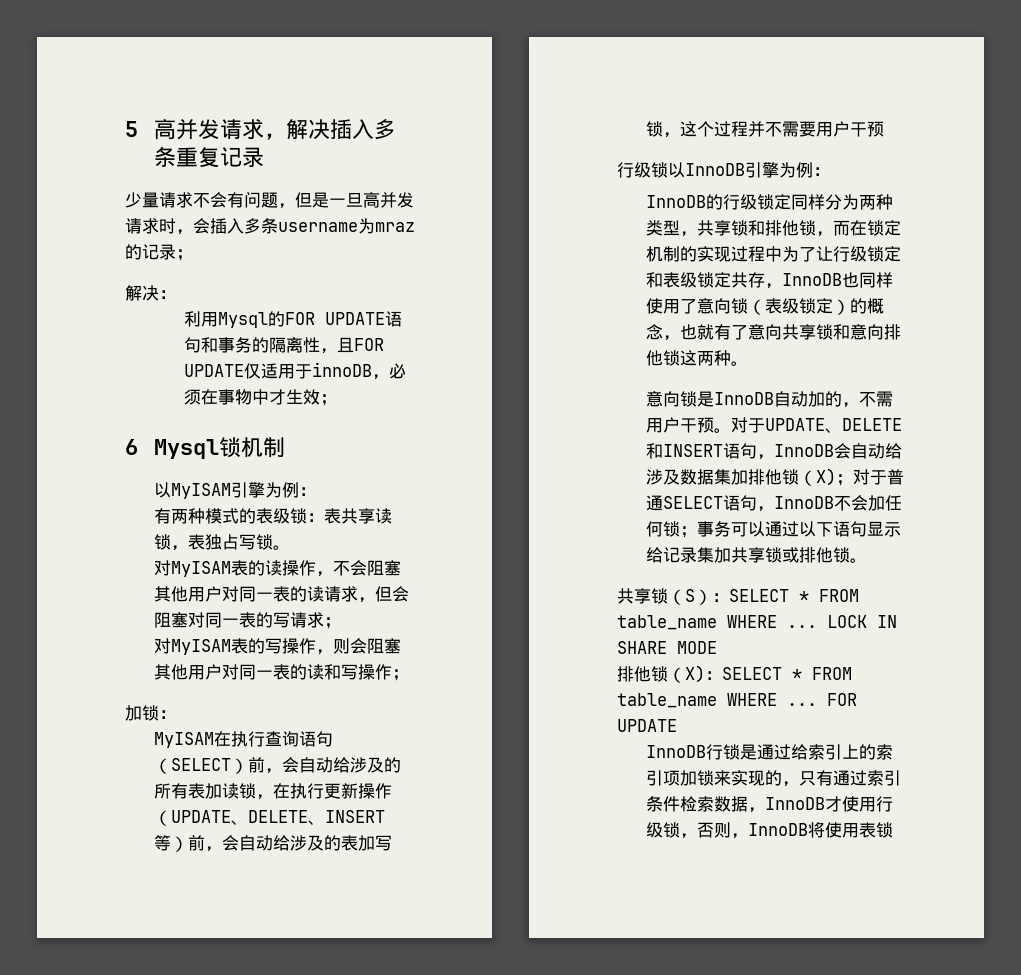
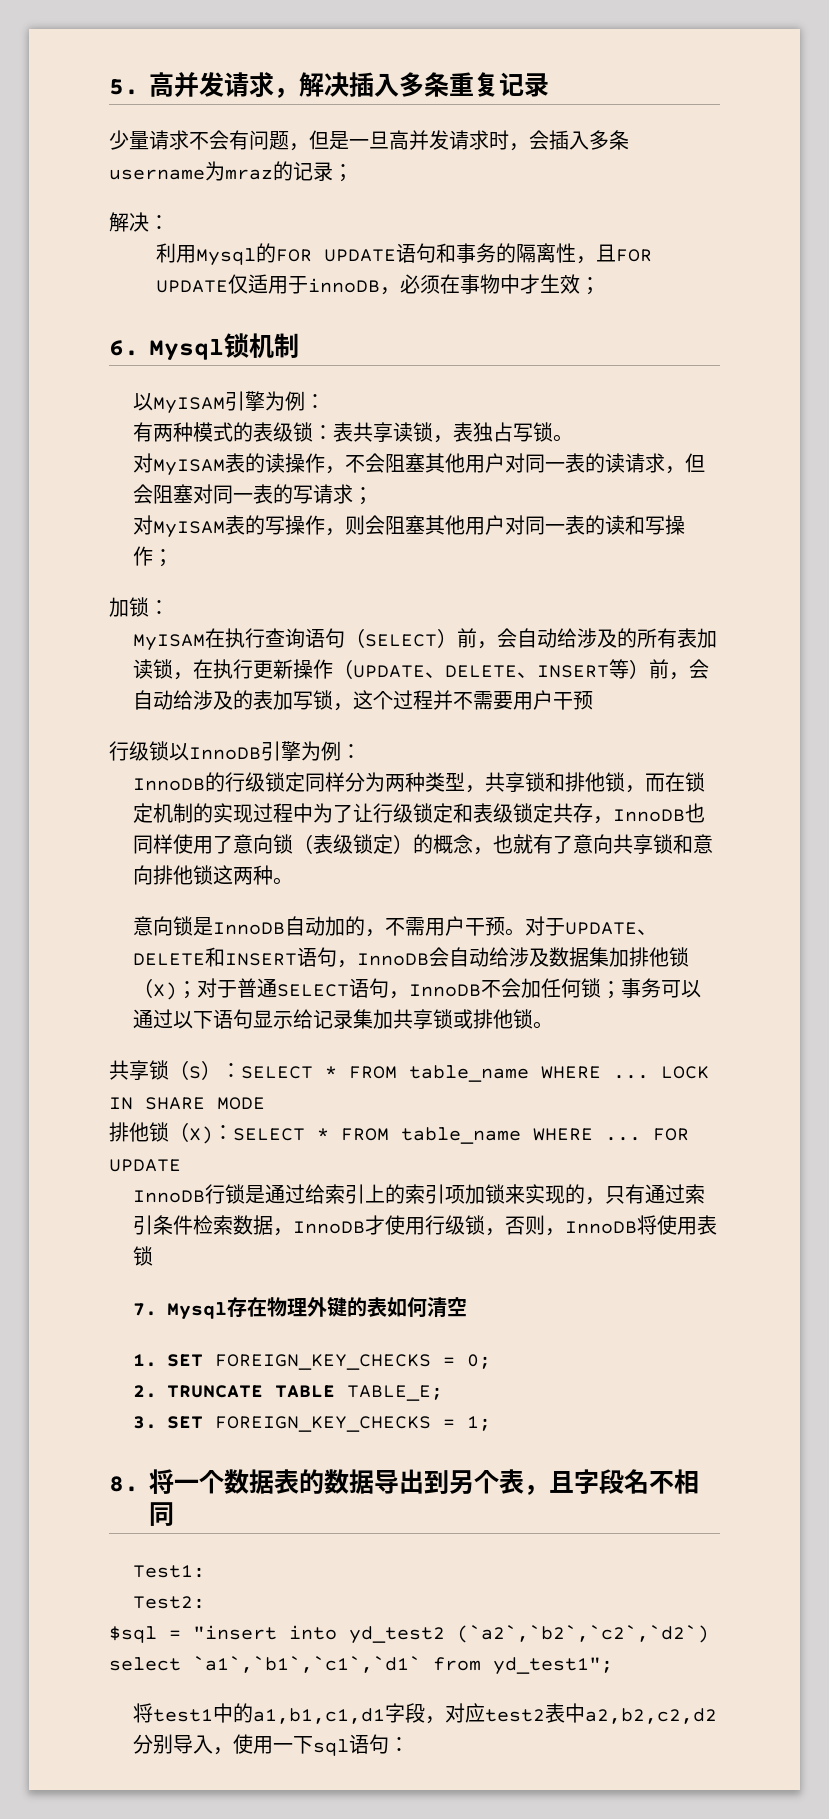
- 5高并发请求，解决插入多条重复记录
+ 5.高并发请求，解决插入多条重复记录
- 6 Mysql锁机制
+ 6. Mysql锁机制
+ 7. Mysql存在物理外键的表如何清空
+ 1. SET FOREIGN_KEY_CHECKS = 0;
+ 2. TRUNCATE TABLE TABLE_E;
+ 3. SET FOREIGN_KEY_CHECKS = 1;
+ 8.将一个数据表的数据导出到另个表，且字段名不相同
+ Test1:
+ Test2:
+ $sql = "insert into yd_test2 (`a2`,`b2`,`c2`,`d2`) select `a1`,`b1`,`c1`,`d1` from yd_test1";
+ 将test1中的a1,b1,c1,d1字段，对应test2表中a2,b2,c2,d2分别导入，使用一下sql语句：

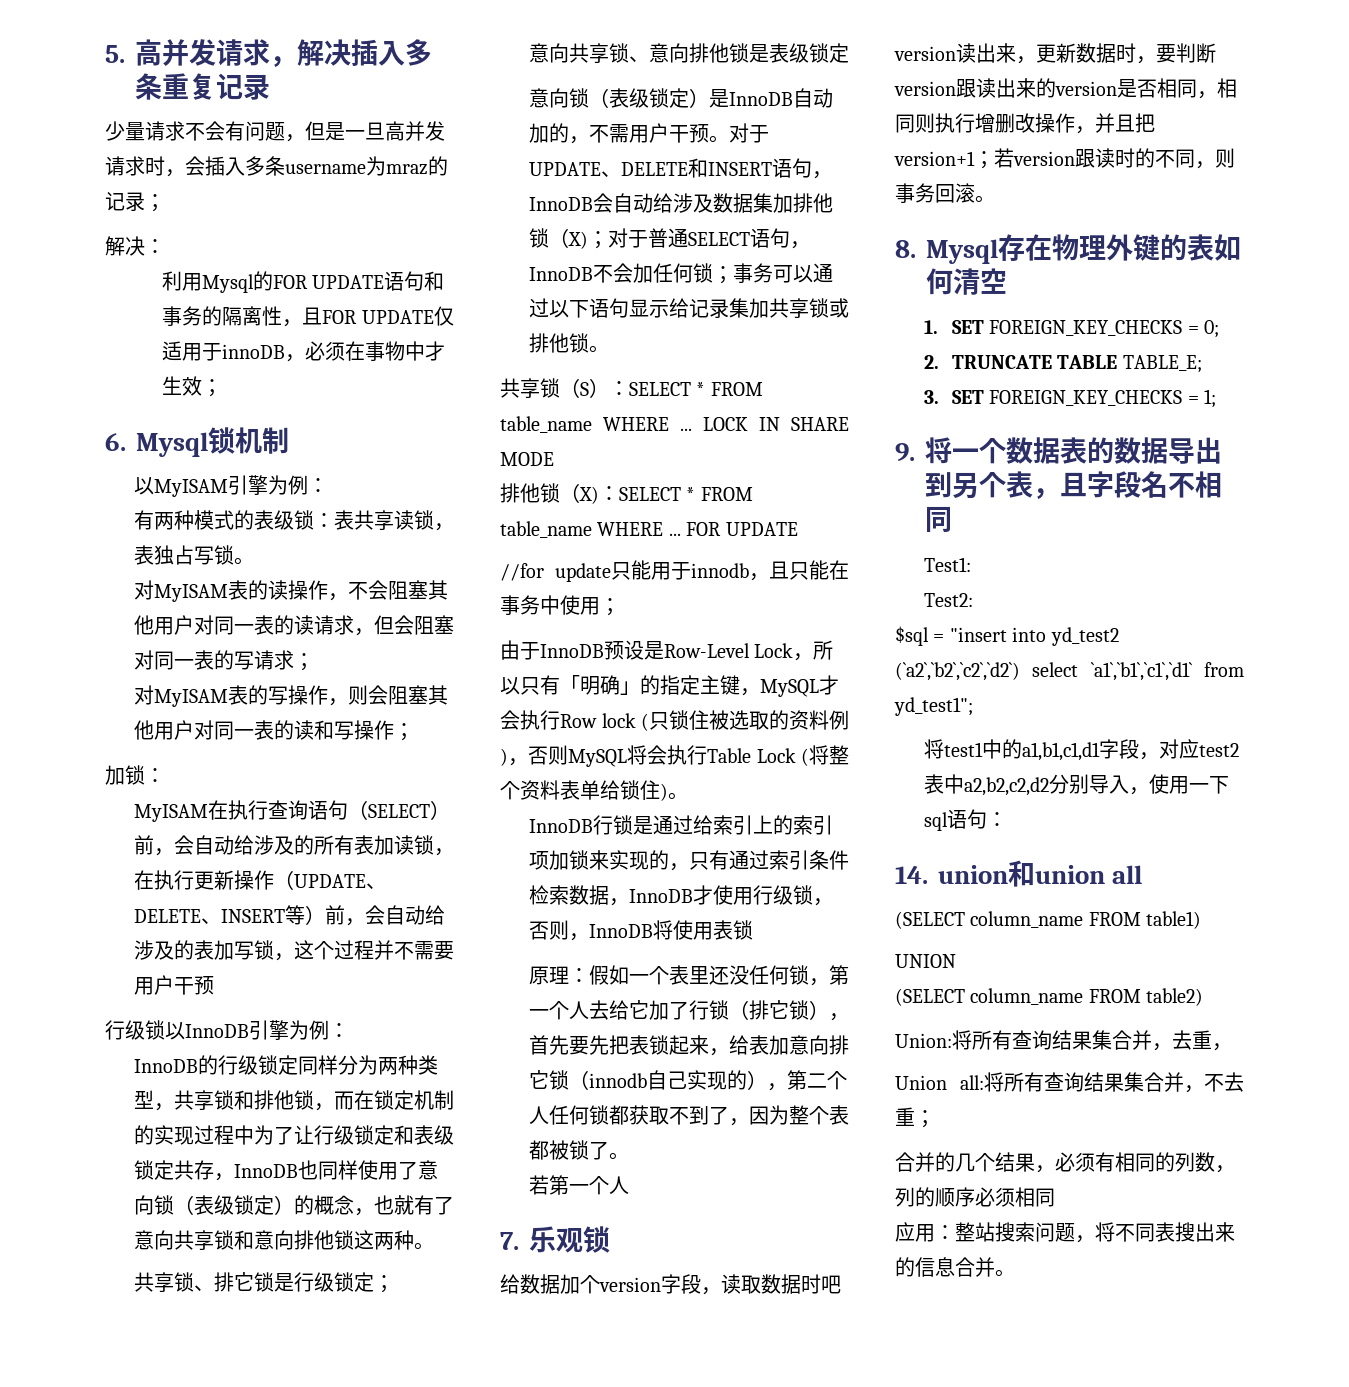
- 意向锁是InnoDB自动加的，不需用户干预。
+ 共享锁、排它锁是行级锁定；
+ 意向共享锁、意向排他锁是表级锁定
+ 意向锁（表级锁定）是InnoDB自动加的，不需用户干预。
+ //for update只能用于innodb，且只能在事务中使用；
+ 由于InnoDB预设是Row-Level Lock，所以只有「明确」的指定主键，MySQL才会执行Row lock (只锁住被选取的资料例)，否则MySQL将会执行Table Lock (将整个资料表单给锁住)。
- 7. Mysql存在物理外键的表如何清空
+ 原理：假如一个表里还没任何锁，第一个人去给它加了行锁（排它锁），首先要先把表锁起来，给表加意向排它锁（innodb自己实现的），第二个人任何锁都获取不到了，因为整个表都被锁了。
+ 若第一个人
+ 7.乐观锁
+ 给数据加个version字段，读取数据时吧version读出来，更新数据时，要判断version跟读出来的version是否相同，相同则执行增删改操作，并且把version+1；若version跟读时的不同，则事务回滚。
+ 8. Mysql存在物理外键的表如何清空
- 8.将一个数据表的数据导出到另个表，且字段名不相同
+ 9.将一个数据表的数据导出到另个表，且字段名不相同
+ 14. union和union all
+ (SELECT column_name FROM table1)
+ UNION
+ (SELECT column_name FROM table2)
+ Union:将所有查询结果集合并，去重，
+ Union all:将所有查询结果集合并，不去重；
+ 合并的几个结果，必须有相同的列数，列的顺序必须相同
+ 应用：整站搜索问题，将不同表搜出来的信息合并。

